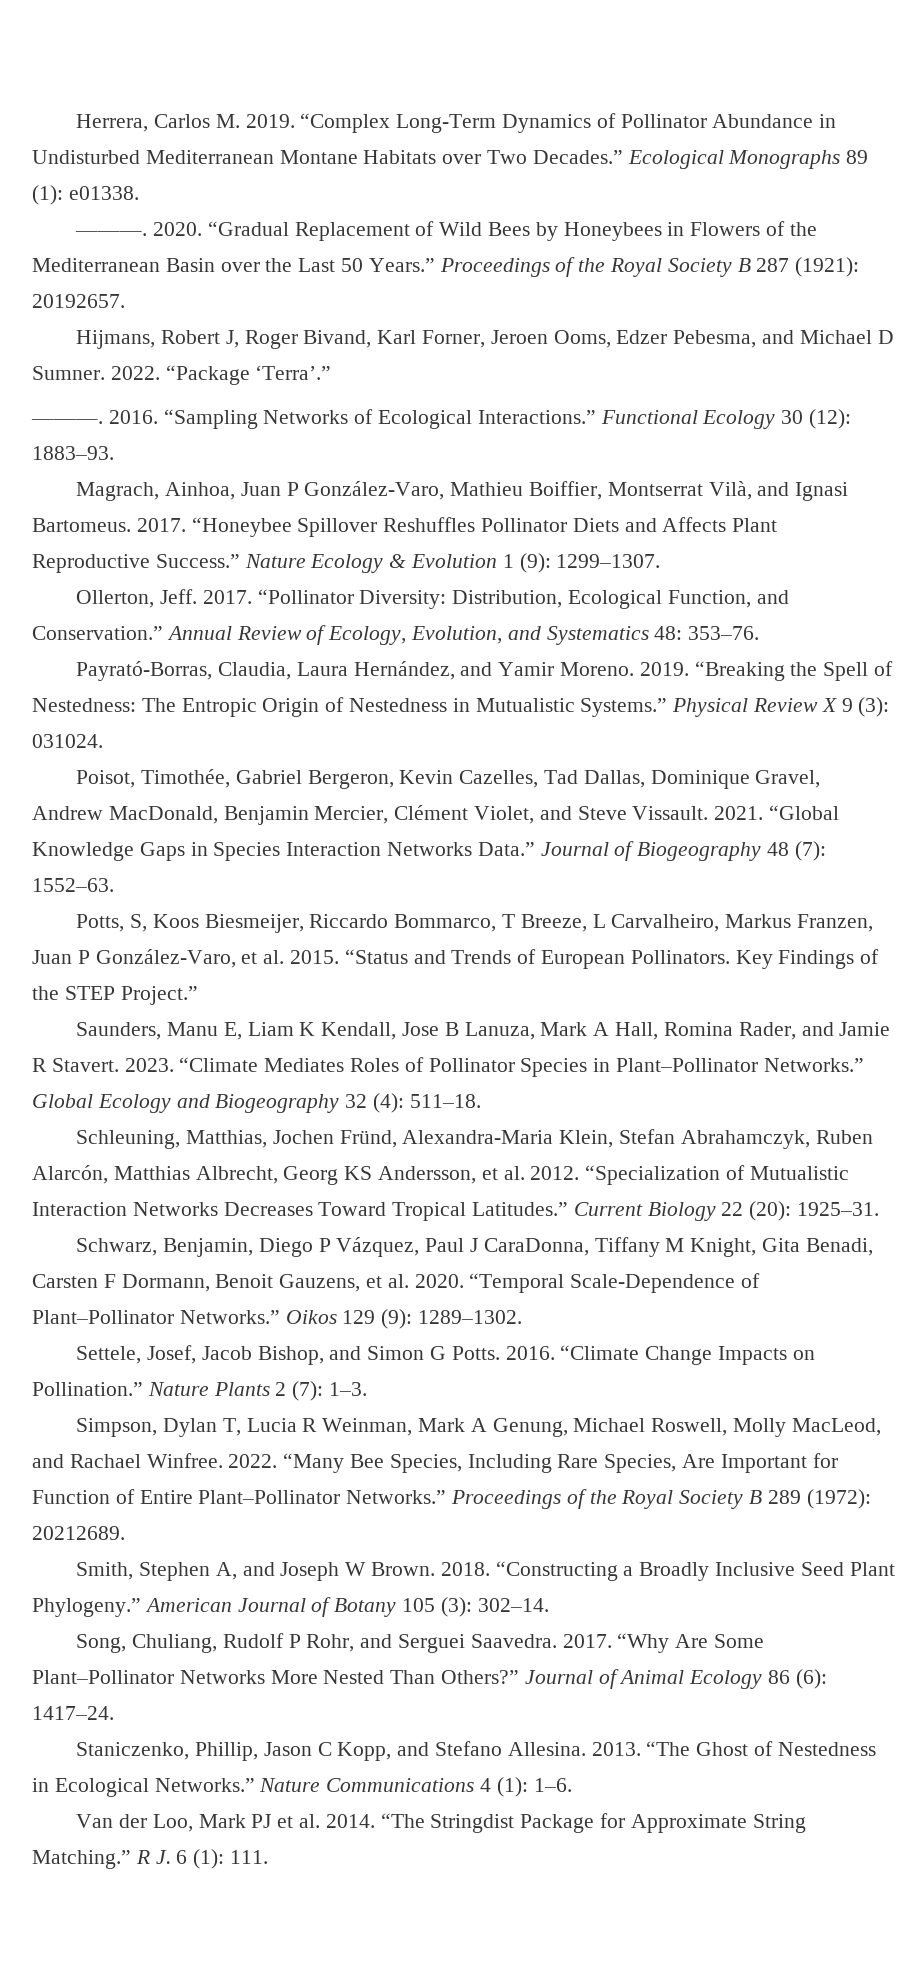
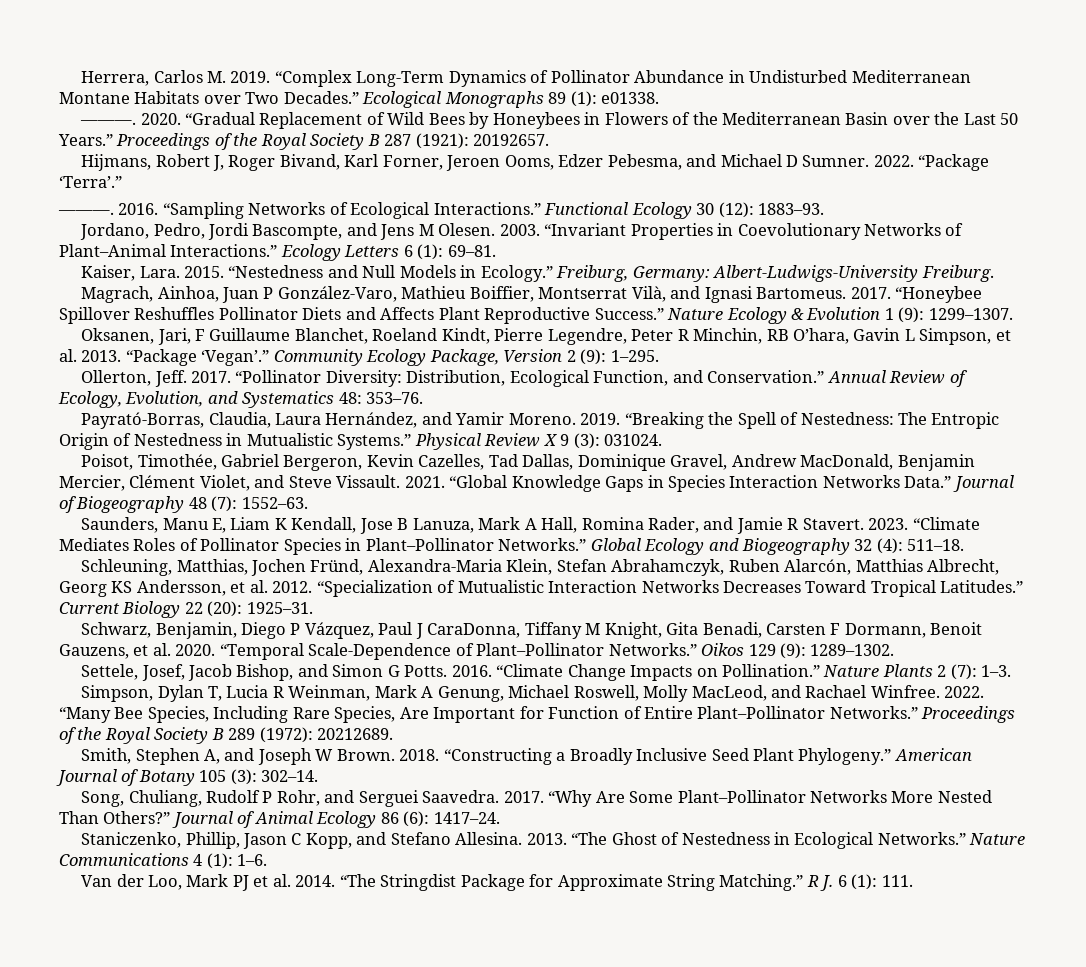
+ Jordano, Pedro, Jordi Bascompte, and Jens M Olesen. 2003. “Invariant Properties in Coevolutionary Networks of Plant–Animal Interactions.” Ecology Letters 6 (1): 69–81.
+ Kaiser, Lara. 2015. “Nestedness and Null Models in Ecology.” Freiburg, Germany: Albert-Ludwigs-University Freiburg.
+ Oksanen, Jari, F Guillaume Blanchet, Roeland Kindt, Pierre Legendre, Peter R Minchin, RB O’hara, Gavin L Simpson, et al. 2013. “Package ‘Vegan’.” Community Ecology Package, Version 2 (9): 1–295.
- Potts, S, Koos Biesmeijer, Riccardo Bommarco, T Breeze, L Carvalheiro, Markus Franzen, Juan P González-Varo, et al. 2015. “Status and Trends of European Pollinators. Key Findings of the STEP Project.”

